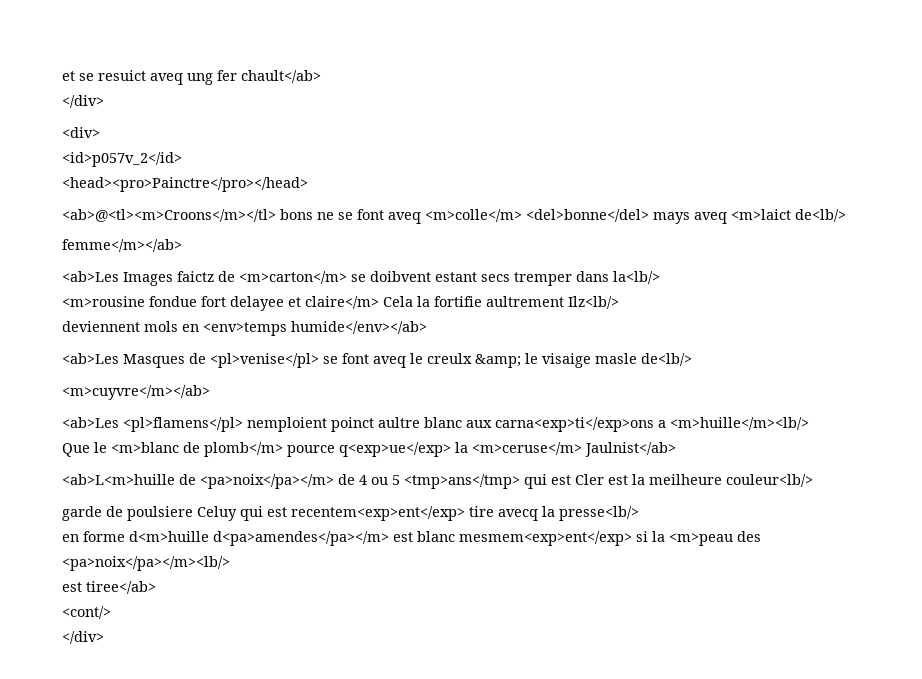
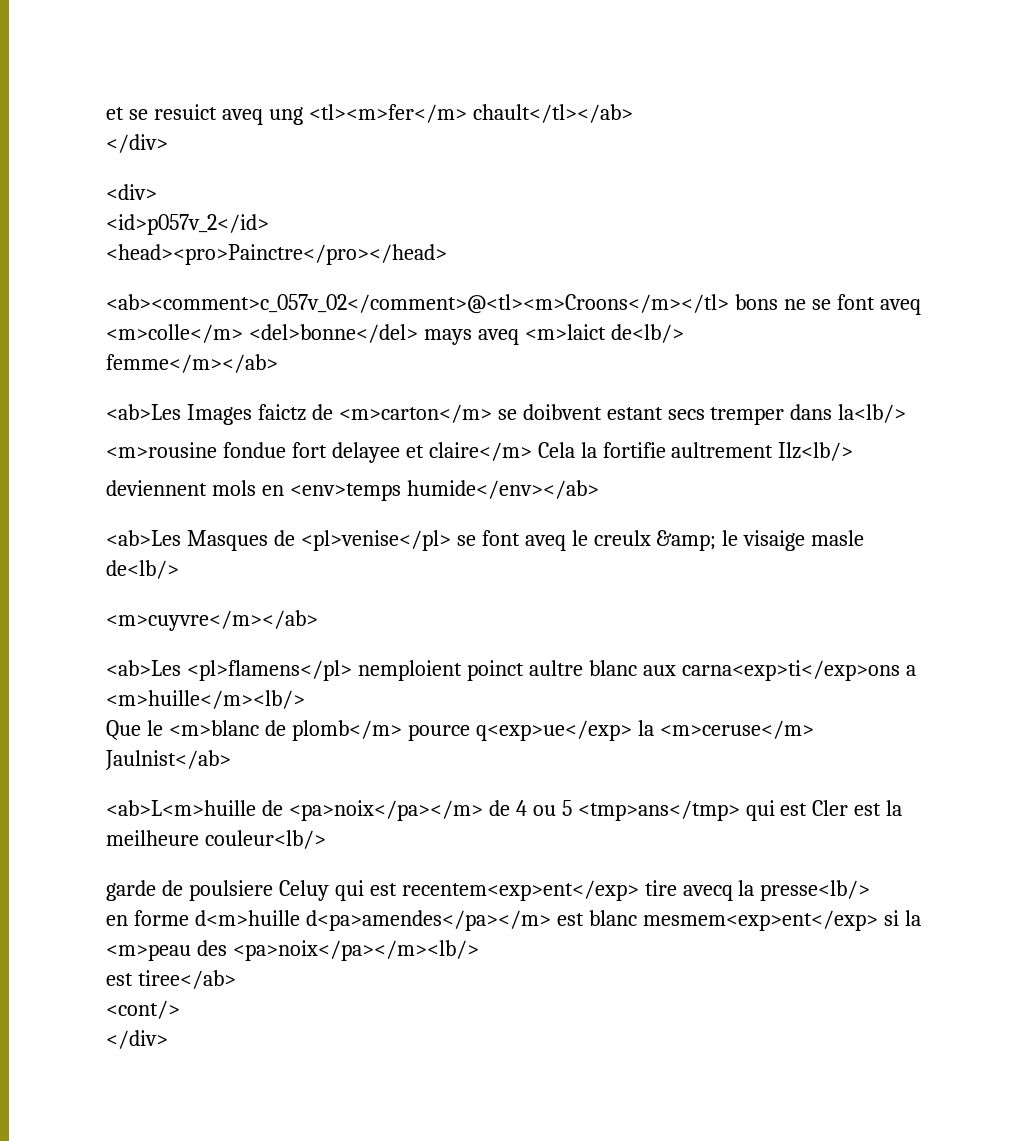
- et se resuict aveq ung fer chault</ab>
+ et se resuict aveq ung <tl><m>fer</m> chault</tl></ab>
- <ab>@<tl><m>Croons</m></tl> bons ne se font aveq <m>colle</m> <del>bonne</del> mays aveq <m>laict de<lb/>
+ <ab><comment>c_057v_02</comment>@<tl><m>Croons</m></tl> bons ne se font aveq <m>colle</m> <del>bonne</del> mays aveq <m>laict de<lb/>

